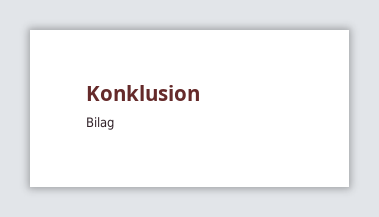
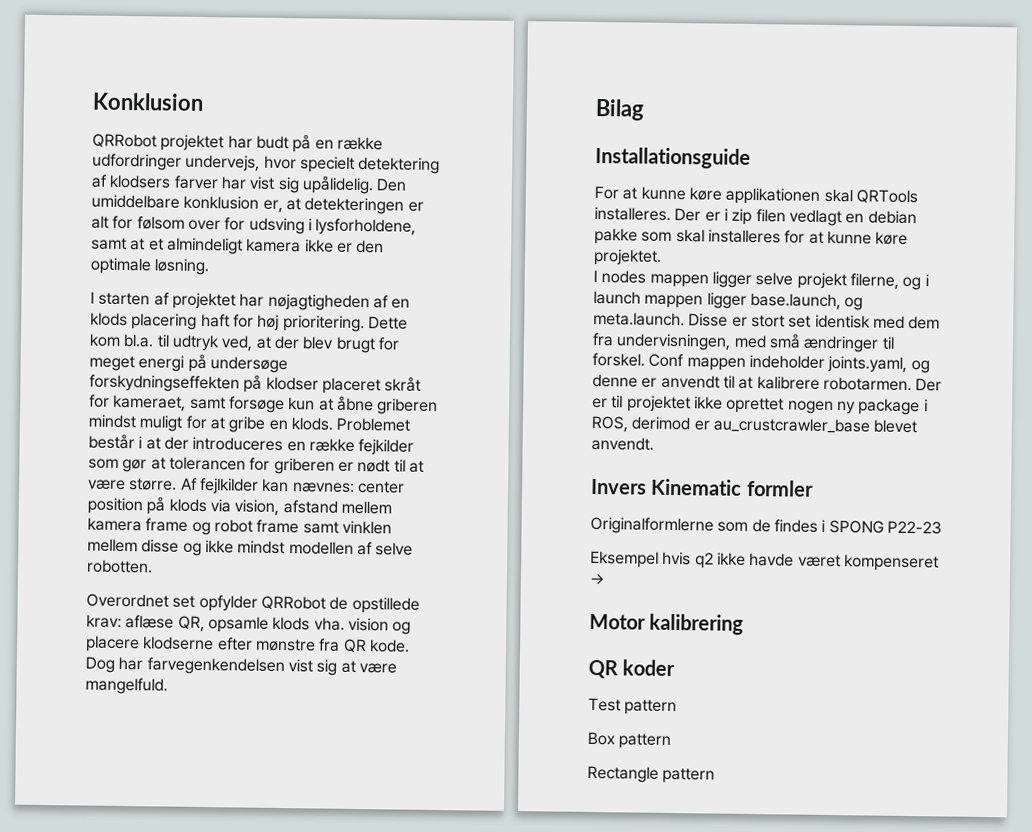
+ QRRobot projektet har budt på en række udfordringer undervejs, hvor specielt detektering af klodsers farver har vist sig upålidelig. Den umiddelbare konklusion er, at detekteringen er alt for følsom over for udsving i lysforholdene, samt at et almindeligt kamera ikke er den optimale løsning.
+ I starten af projektet har nøjagtigheden af en klods placering haft for høj prioritering. Dette kom bl.a. til udtryk ved, at der blev brugt for meget energi på undersøge forskydningseffekten på klodser placeret skråt for kameraet, samt forsøge kun at åbne griberen mindst muligt for at gribe en klods. Problemet består i at der introduceres en række fejkilder som gør at tolerancen for griberen er nødt til at være større. Af fejlkilder kan nævnes: center position på klods via vision, afstand mellem kamera frame og robot frame samt vinklen mellem disse og ikke mindst modellen af selve robotten.
+ Overordnet set opfylder QRRobot de opstillede krav: aflæse QR, opsamle klods vha. vision og placere klodserne efter mønstre fra QR kode. Dog har farvegenkendelsen vist sig at være mangelfuld.
  Bilag
+ Installationsguide
+ For at kunne køre applikationen skal QRTools installeres. Der er i zip filen vedlagt en debian pakke som skal installeres for at kunne køre projektet.
+ I nodes mappen ligger selve projekt filerne, og i launch mappen ligger base.launch, og meta.launch. Disse er stort set identisk med dem fra undervisningen, med små ændringer til forskel. Conf mappen indeholder joints.yaml, og denne er anvendt til at kalibrere robotarmen. Der er til projektet ikke oprettet nogen ny package i ROS, derimod er au_crustcrawler_base blevet anvendt.
+ Invers Kinematic formler
+ Originalformlerne som de findes i SPONG P22-23
+ Eksempel hvis q2 ikke havde været kompenseret →
+ Motor kalibrering
+ QR koder
+ Test pattern
+ Box pattern
+ Rectangle pattern

